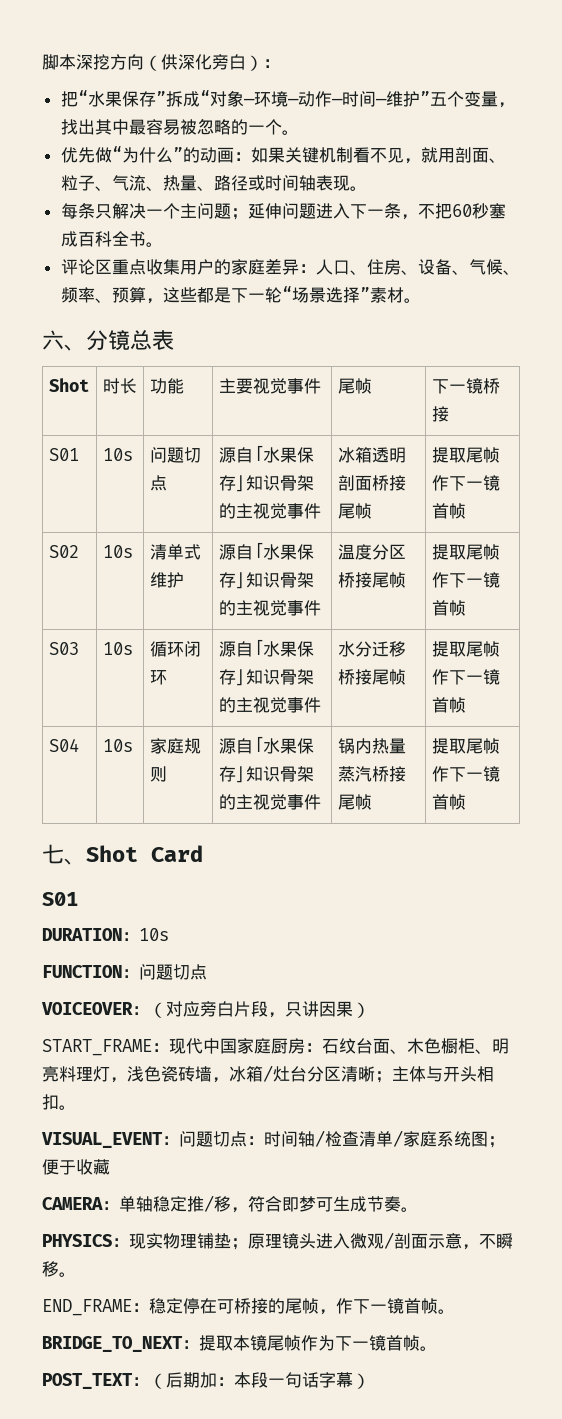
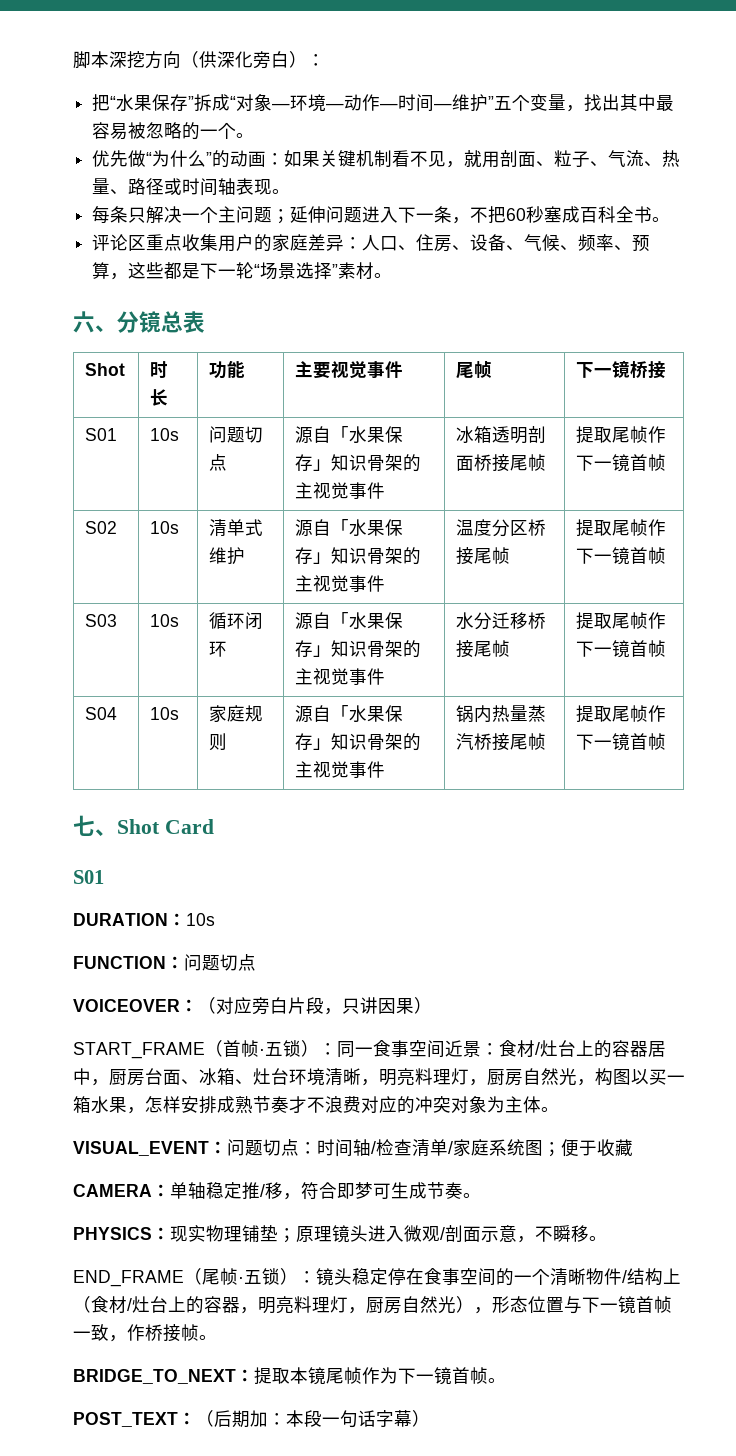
- START_FRAME：现代中国家庭厨房：石纹台面、木色橱柜、明亮料理灯，浅色瓷砖墙，冰箱/灶台分区清晰；主体与开头相扣。
+ START_FRAME（首帧·五锁）：同一食事空间近景：食材/灶台上的容器居中，厨房台面、冰箱、灶台环境清晰，明亮料理灯，厨房自然光，构图以买一箱水果，怎样安排成熟节奏才不浪费对应的冲突对象为主体。
- END_FRAME：稳定停在可桥接的尾帧，作下一镜首帧。
+ END_FRAME（尾帧·五锁）：镜头稳定停在食事空间的一个清晰物件/结构上（食材/灶台上的容器，明亮料理灯，厨房自然光），形态位置与下一镜首帧一致，作桥接帧。

